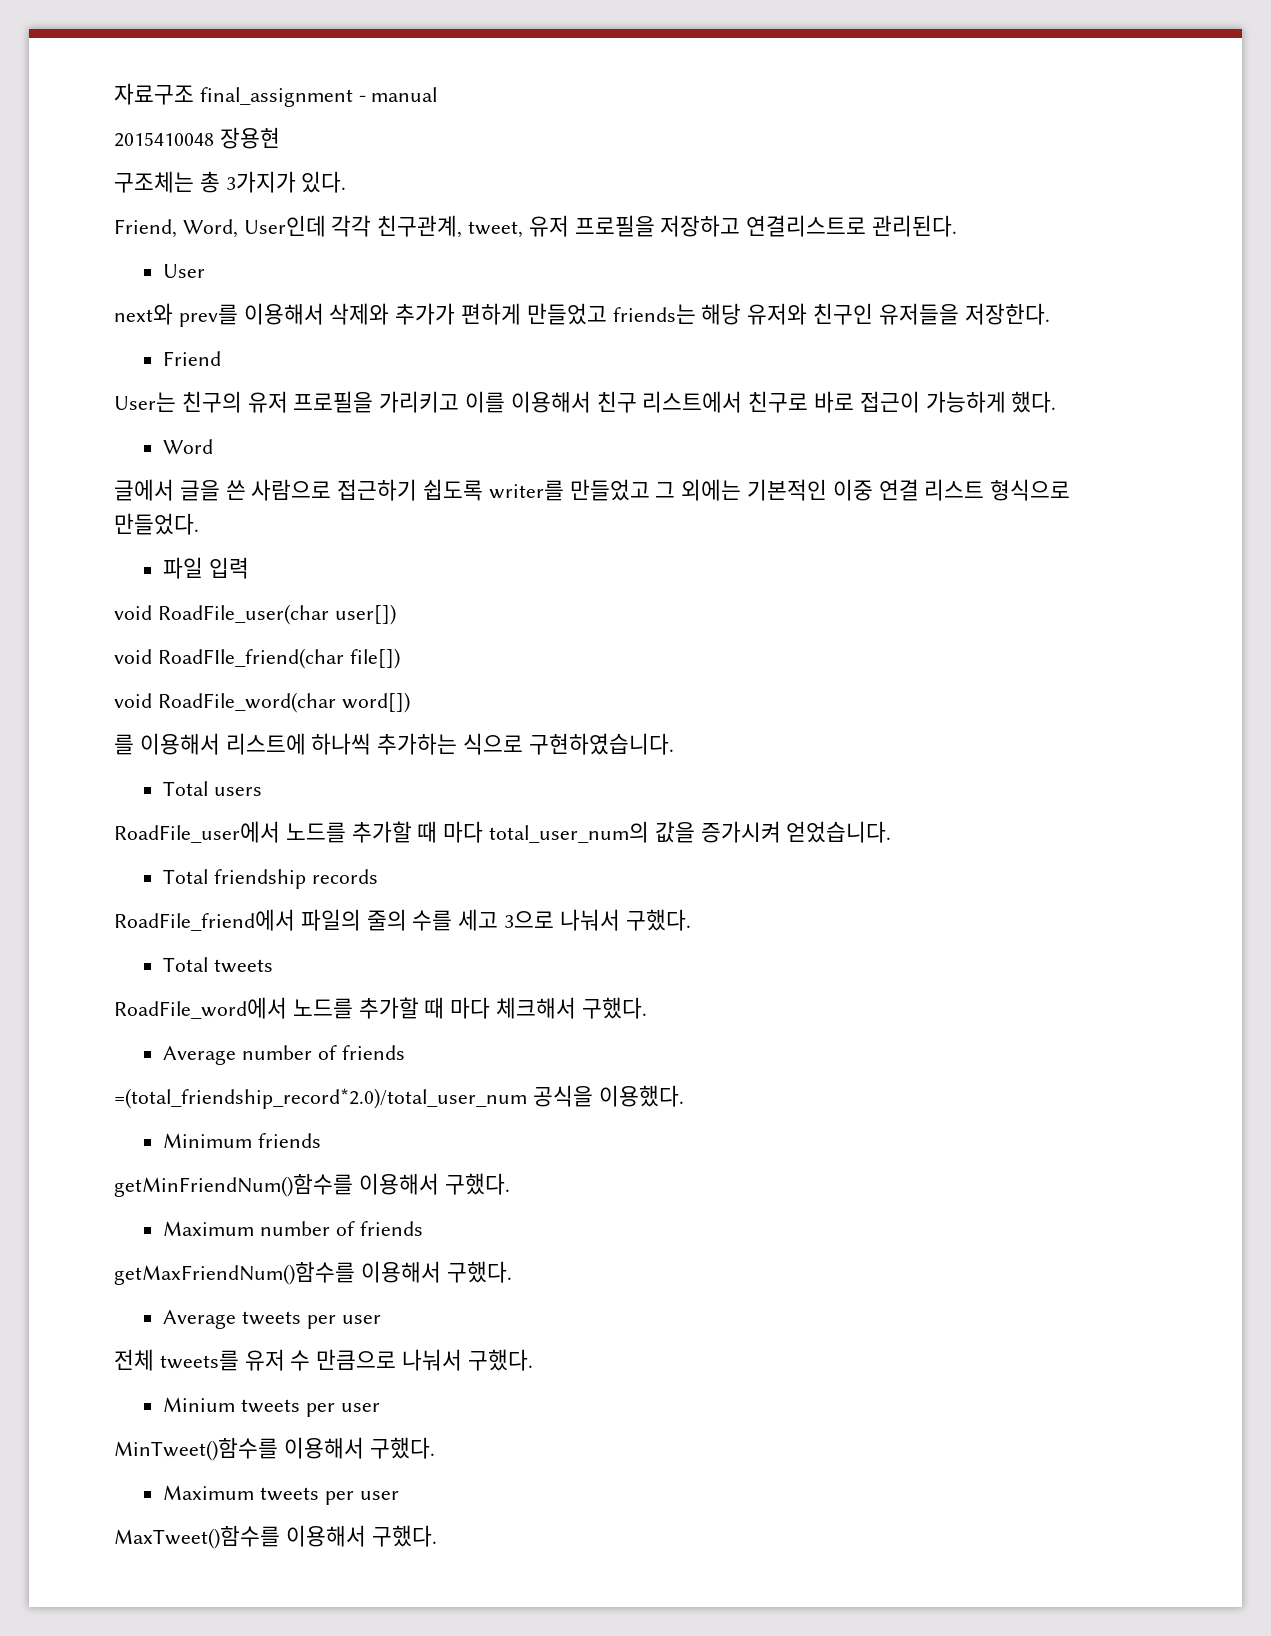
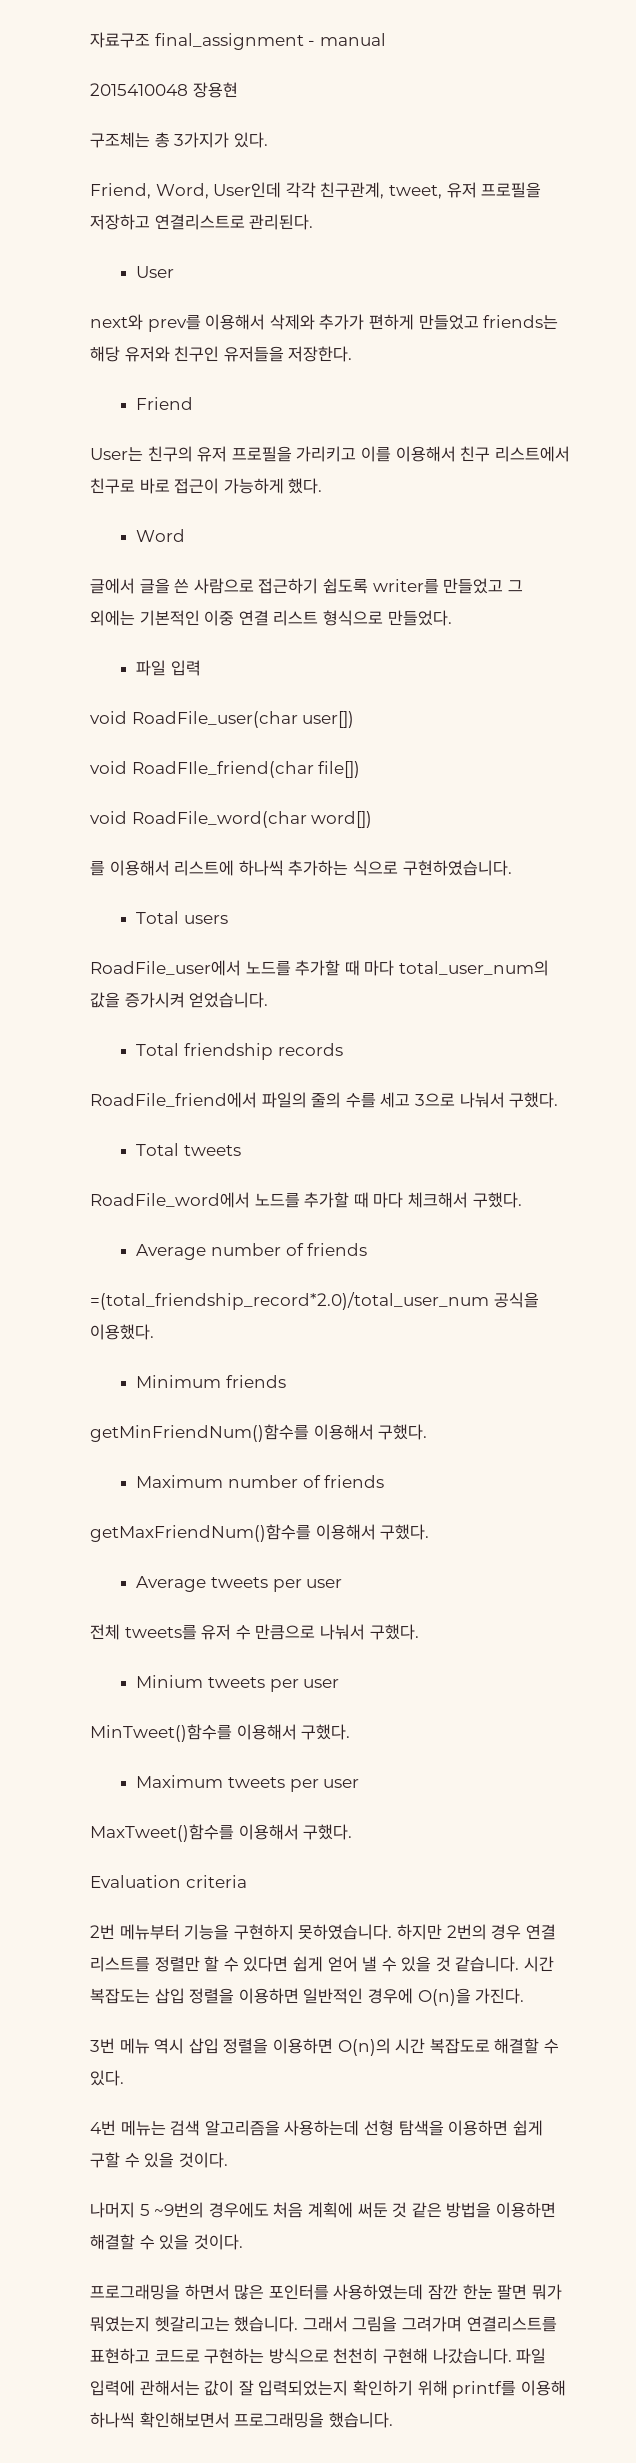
+ Evaluation criteria
+ 2번 메뉴부터 기능을 구현하지 못하였습니다. 하지만 2번의 경우 연결 리스트를 정렬만 할 수 있다면 쉽게 얻어 낼 수 있을 것 같습니다. 시간 복잡도는 삽입 정렬을 이용하면 일반적인 경우에 O(n)을 가진다.
+ 3번 메뉴 역시 삽입 정렬을 이용하면 O(n)의 시간 복잡도로 해결할 수 있다.
+ 4번 메뉴는 검색 알고리즘을 사용하는데 선형 탐색을 이용하면 쉽게 구할 수 있을 것이다.
+ 나머지 5 ~9번의 경우에도 처음 계획에 써둔 것 같은 방법을 이용하면 해결할 수 있을 것이다.
+ 프로그래밍을 하면서 많은 포인터를 사용하였는데 잠깐 한눈 팔면 뭐가 뭐였는지 헷갈리고는 했습니다. 그래서 그림을 그려가며 연결리스트를 표현하고 코드로 구현하는 방식으로 천천히 구현해 나갔습니다. 파일 입력에 관해서는 값이 잘 입력되었는지 확인하기 위해 printf를 이용해 하나씩 확인해보면서 프로그래밍을 했습니다.

